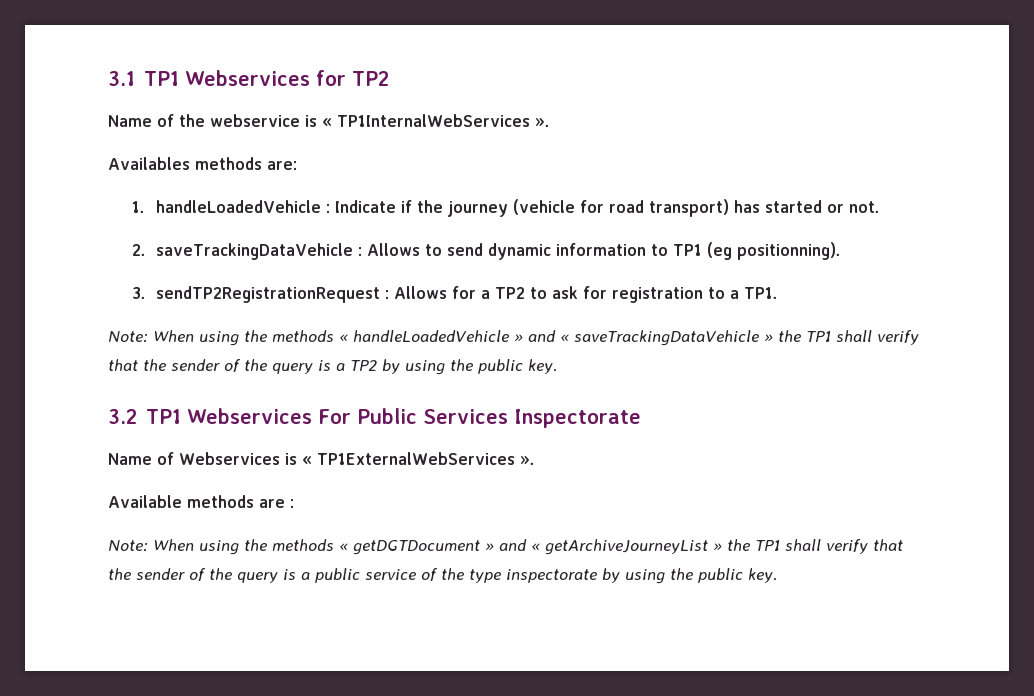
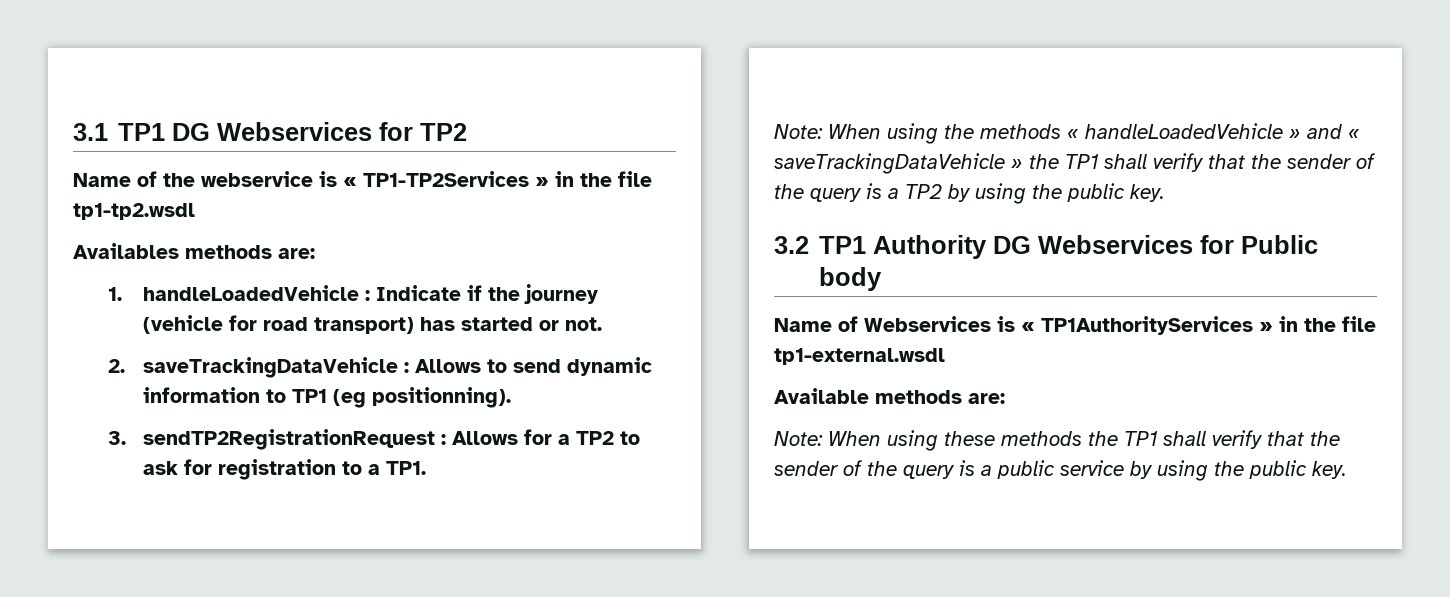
- 3.1 TP1 Webservices for TP2
+ 3.1 TP1 DG Webservices for TP2
- Name of the webservice is « TP1InternalWebServices ».
+ Name of the webservice is « TP1-TP2Services » in the file tp1-tp2.wsdl
- 3.2 TP1 Webservices For Public Services Inspectorate
+ 3.2 TP1 Authority DG Webservices for Public body
- Name of Webservices is « TP1ExternalWebServices ».
+ Name of Webservices is « TP1AuthorityServices » in the file tp1-external.wsdl
- Available methods are :
- Note: When using the methods « getDGTDocument » and « getArchiveJourneyList » the TP1 shall verify that the sender of the query is a public service of the type inspectorate by using the public key.
+ Available methods are:
+ Note: When using these methods the TP1 shall verify that the sender of the query is a public service by using the public key.

